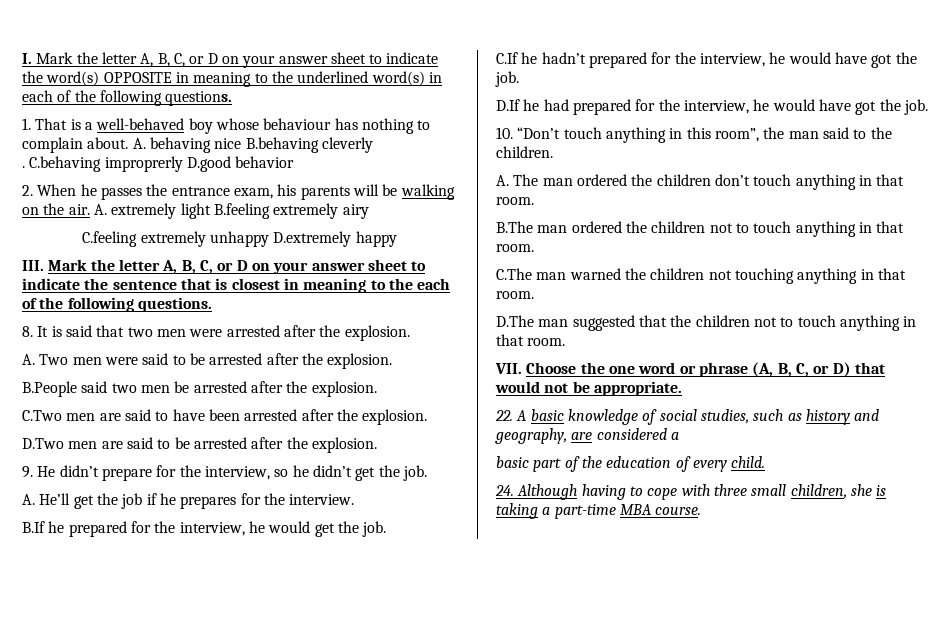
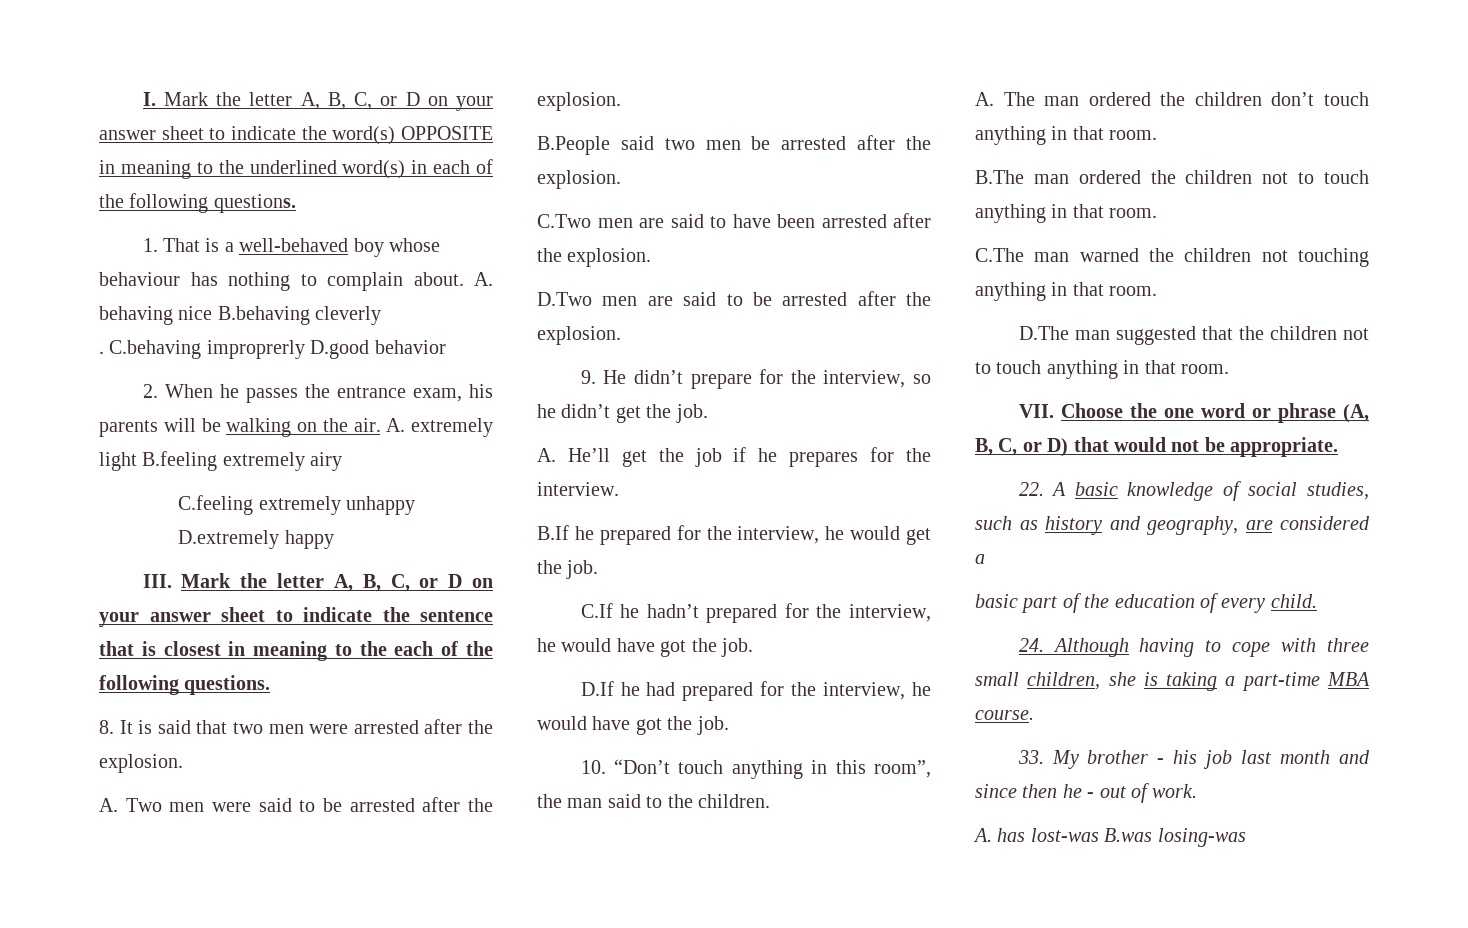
+ 33. My brother - his job last month and since then he - out of work.
+ A. has lost-was B.was losing-was

